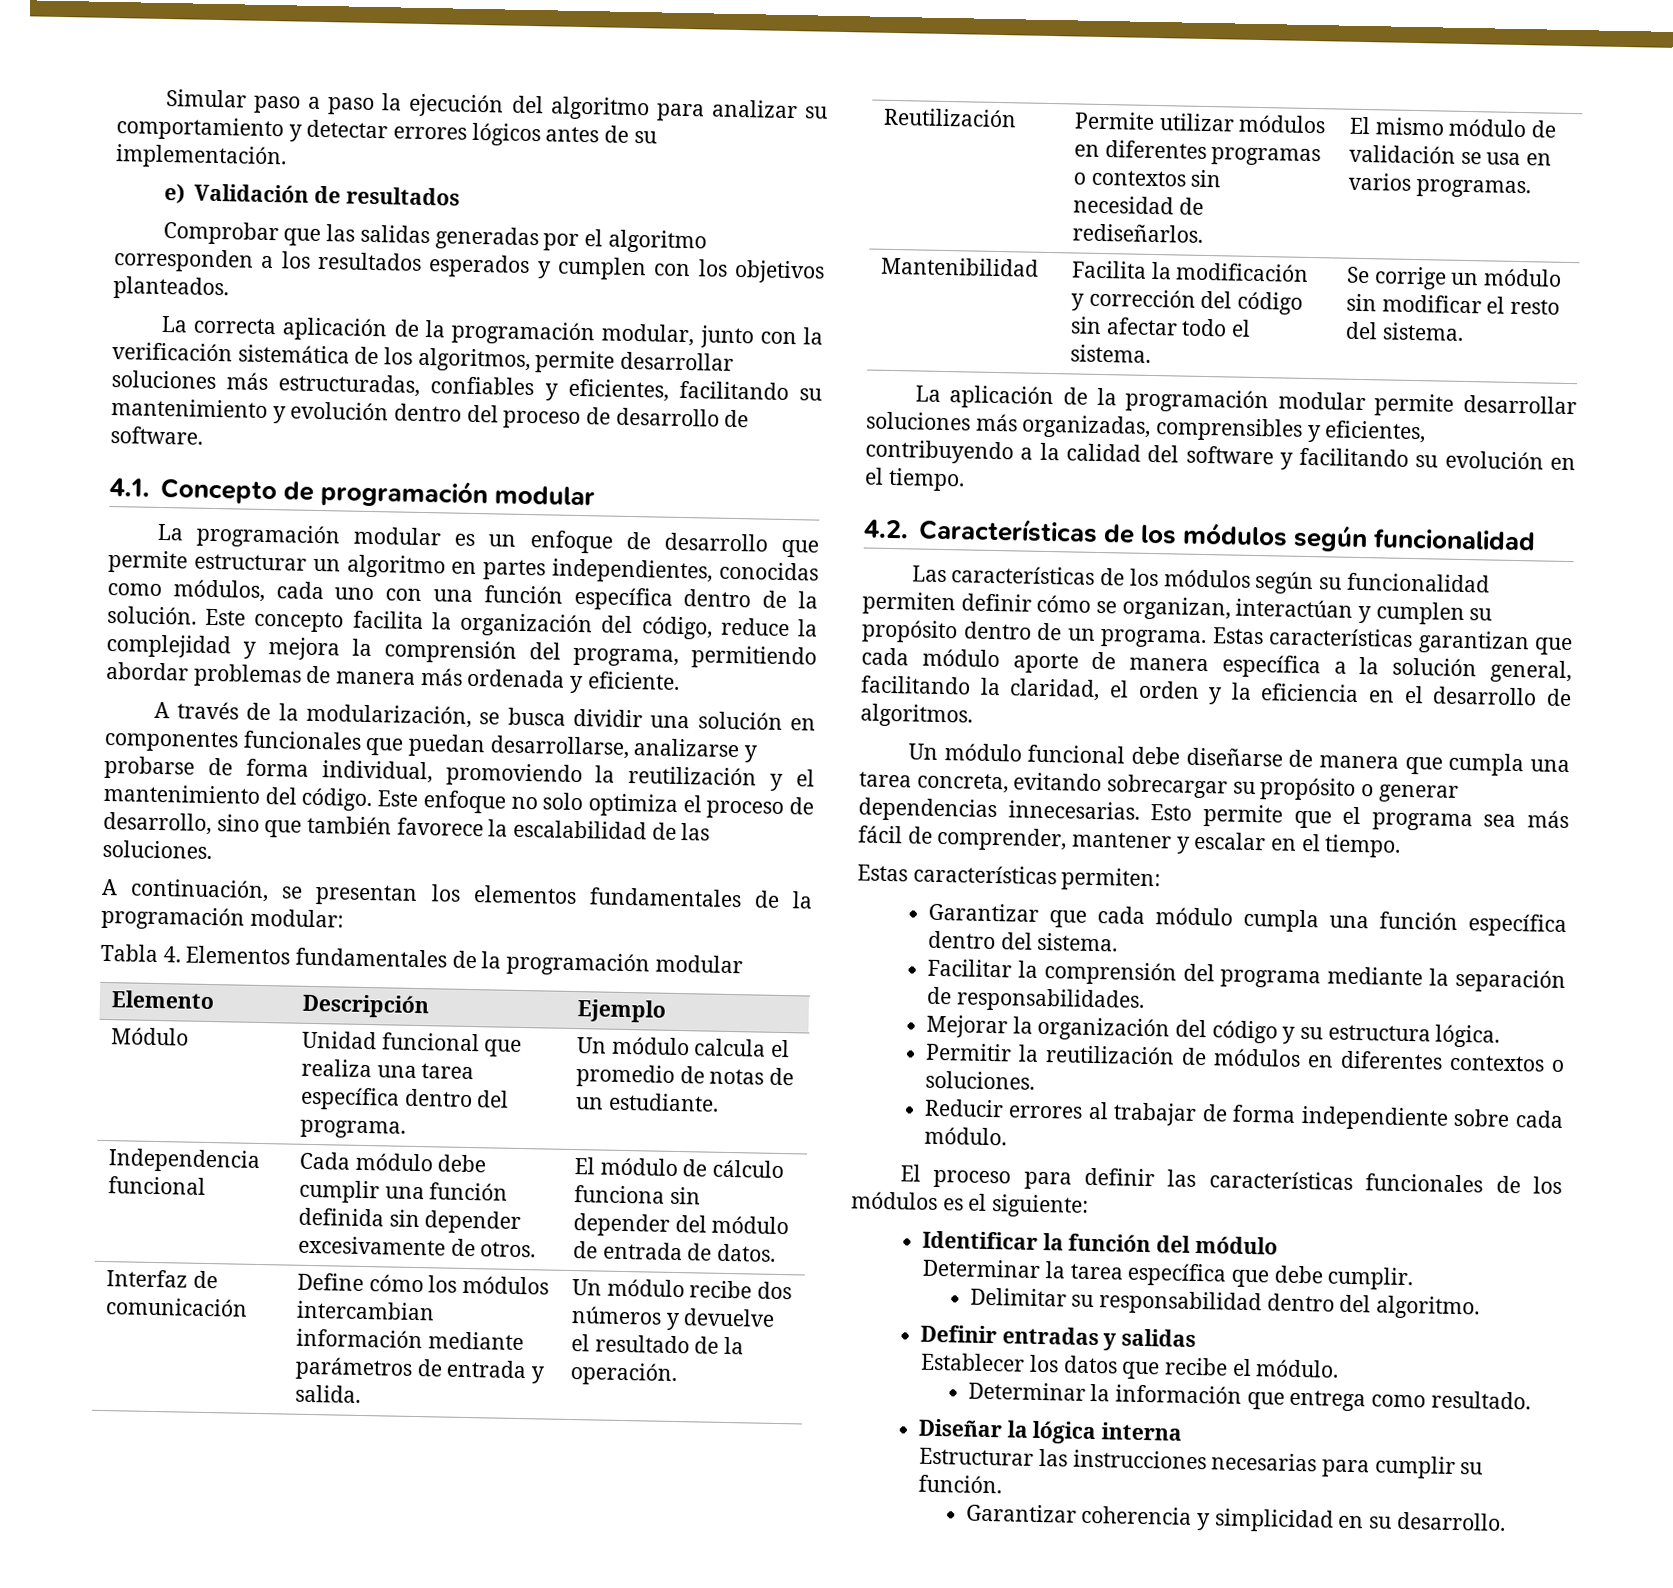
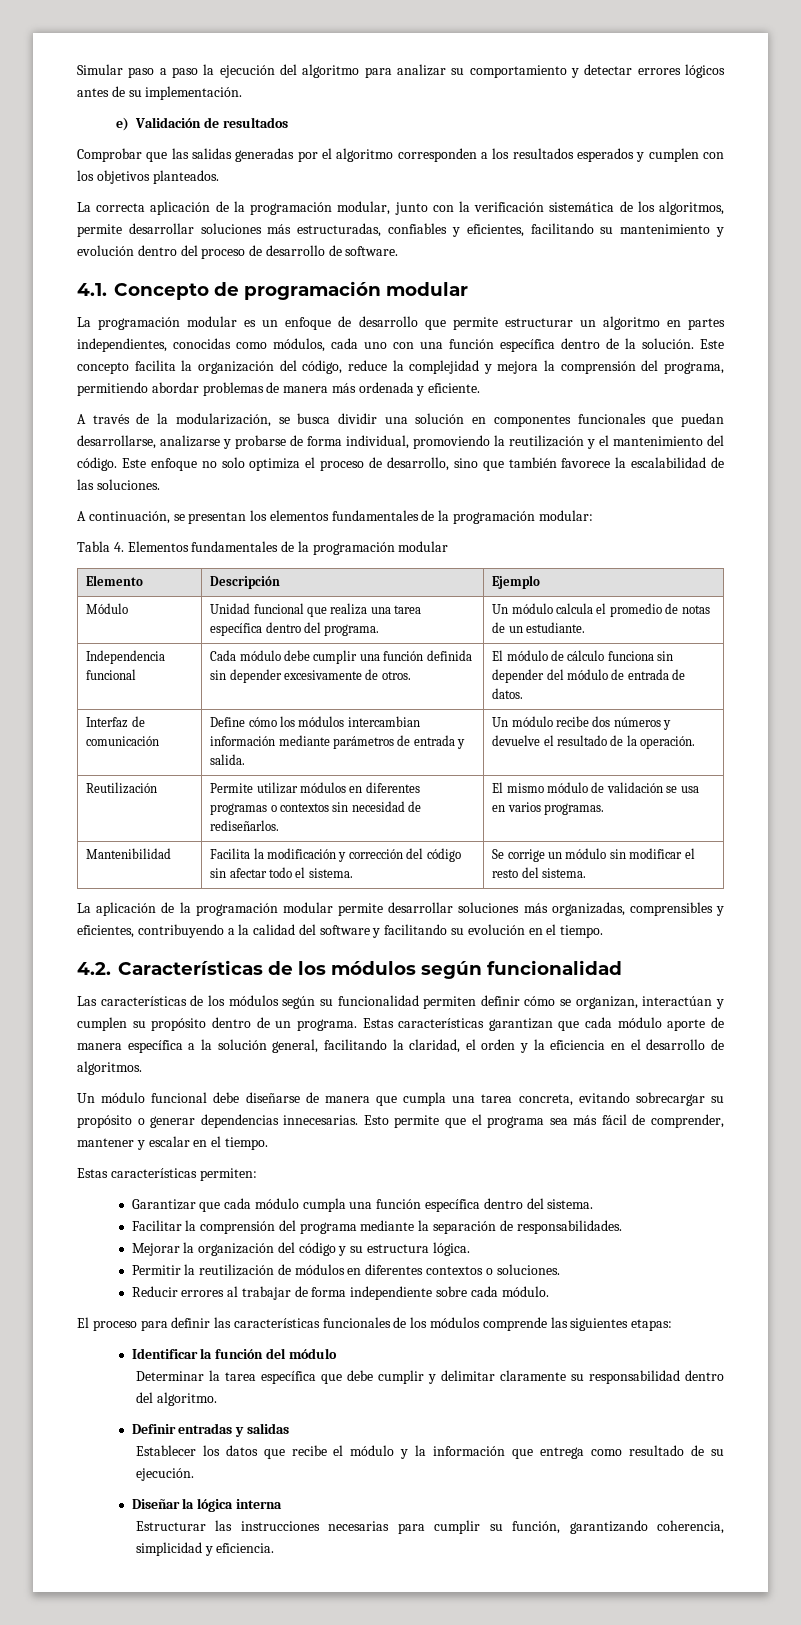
- El proceso para definir las características funcionales de los módulos es el siguiente:
+ El proceso para definir las características funcionales de los módulos comprende las siguientes etapas:
- Determinar la tarea específica que debe cumplir.
- Delimitar su responsabilidad dentro del algoritmo.
+ Determinar la tarea específica que debe cumplir y delimitar claramente su responsabilidad dentro del algoritmo.
- Establecer los datos que recibe el módulo.
- Determinar la información que entrega como resultado.
+ Establecer los datos que recibe el módulo y la información que entrega como resultado de su ejecución.
- Estructurar las instrucciones necesarias para cumplir su función.
- Garantizar coherencia y simplicidad en su desarrollo.
+ Estructurar las instrucciones necesarias para cumplir su función, garantizando coherencia, simplicidad y eficiencia.

